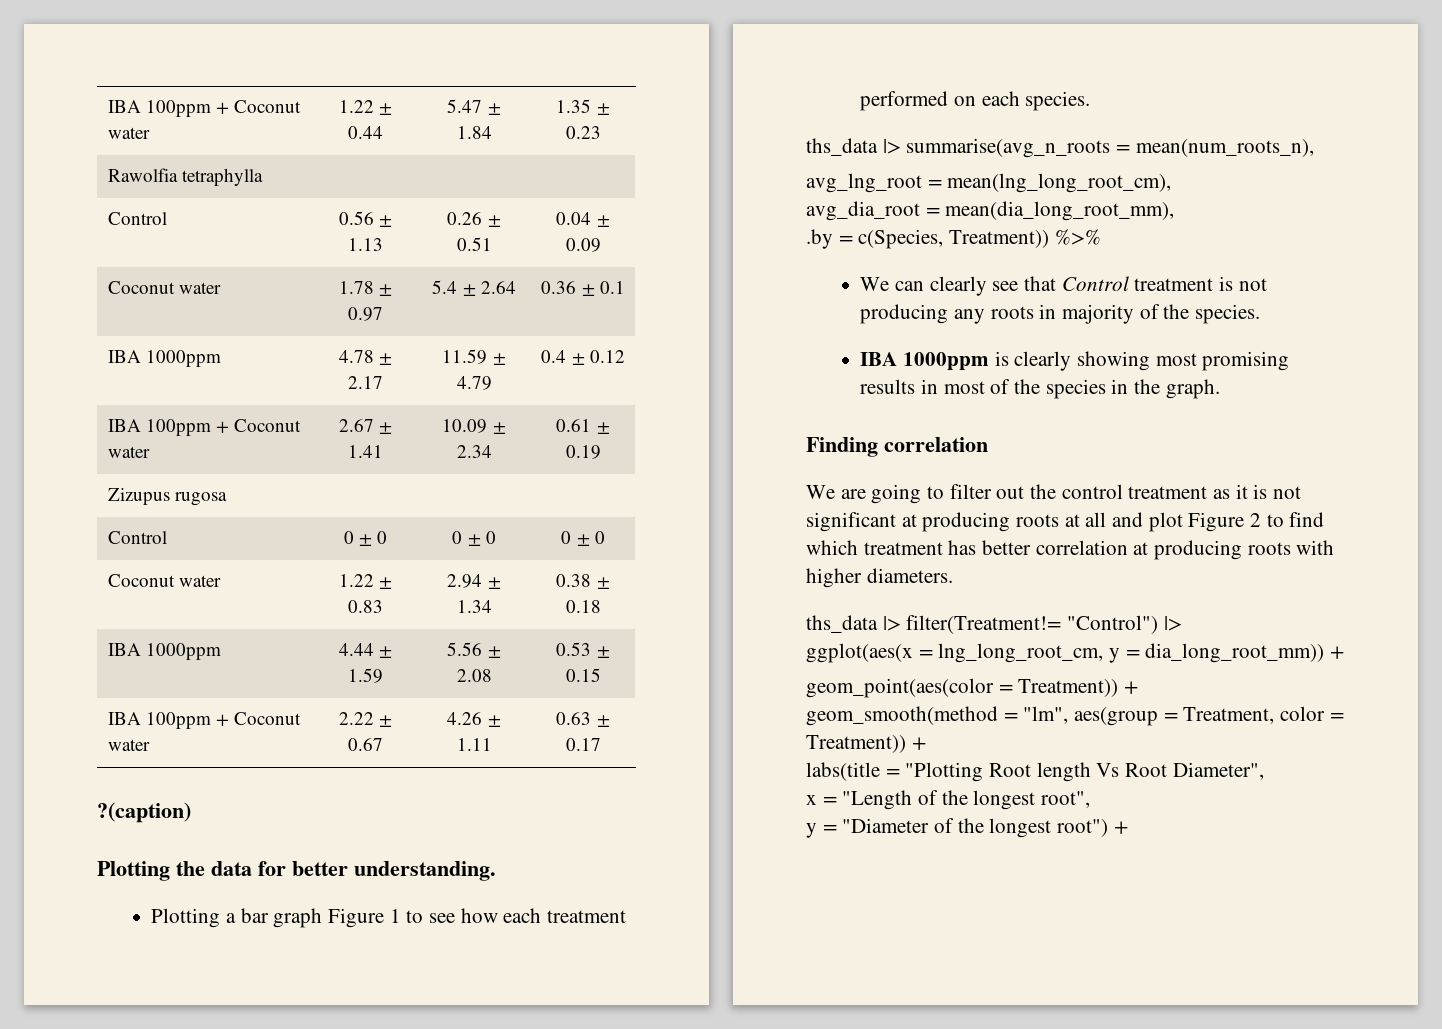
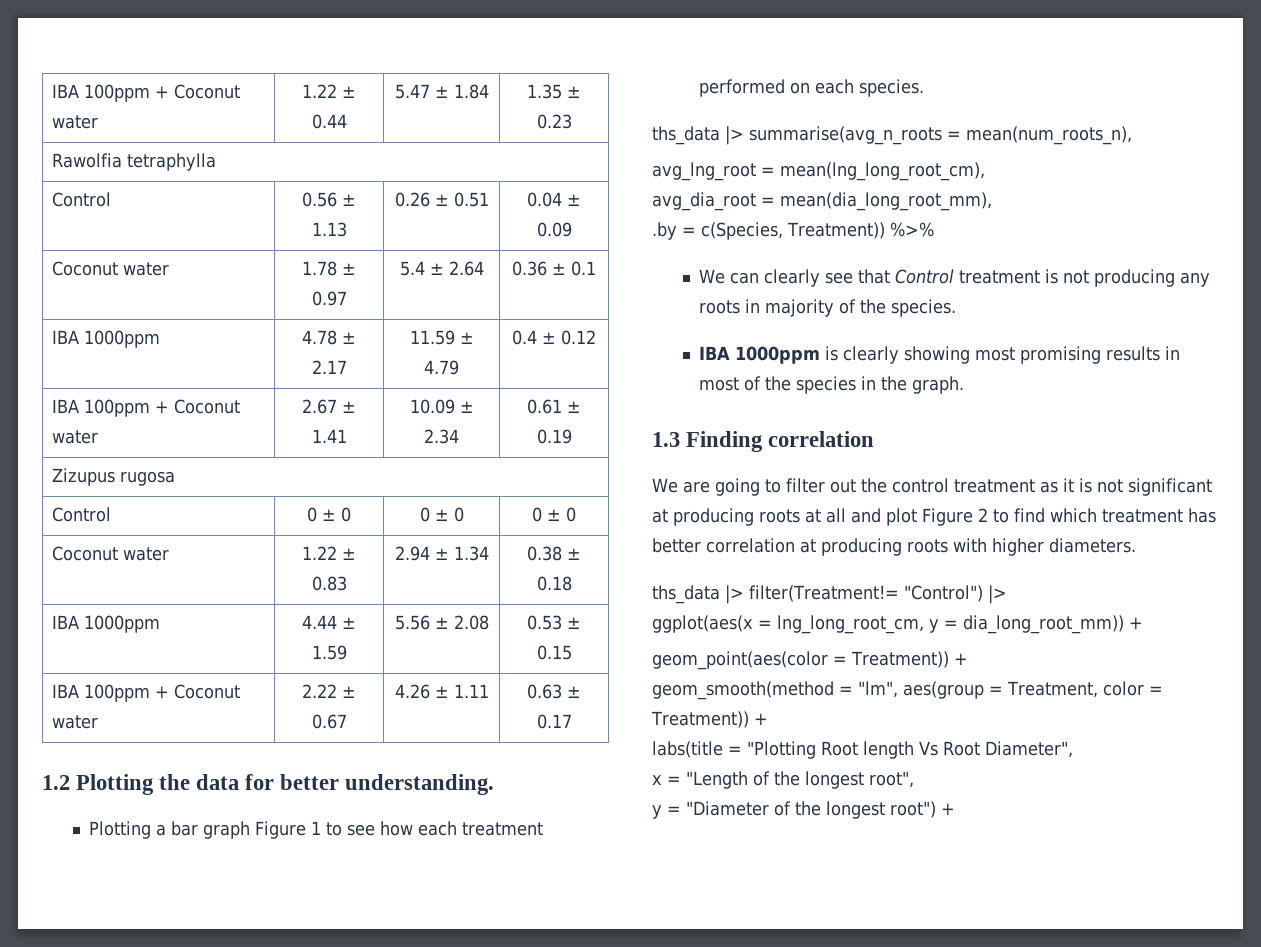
- ?(caption)
- Plotting the data for better understanding.
+ 1.2 Plotting the data for better understanding.
- Finding correlation
+ 1.3 Finding correlation

